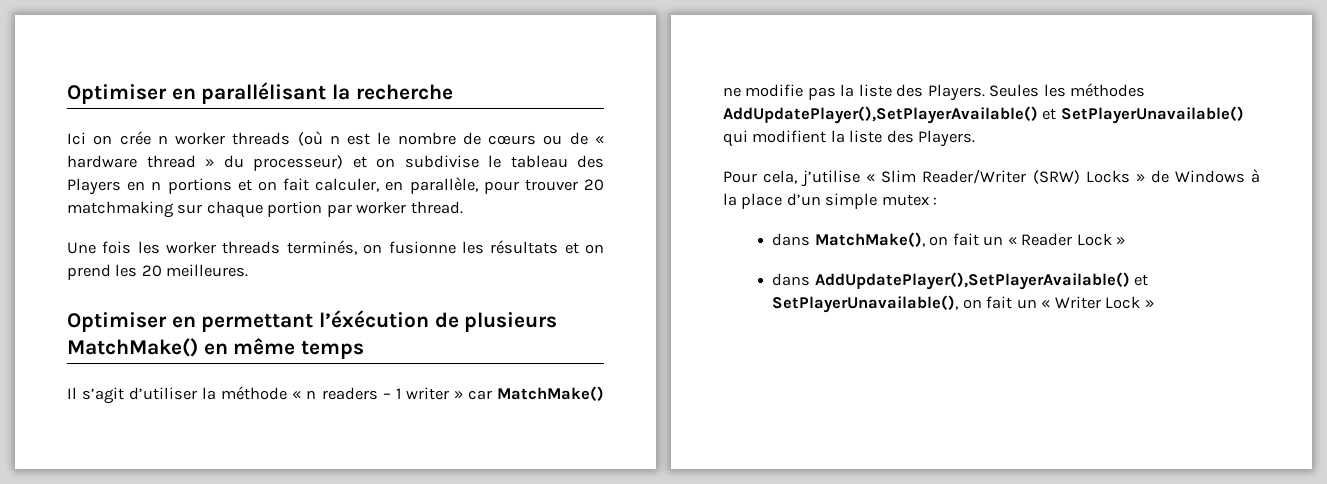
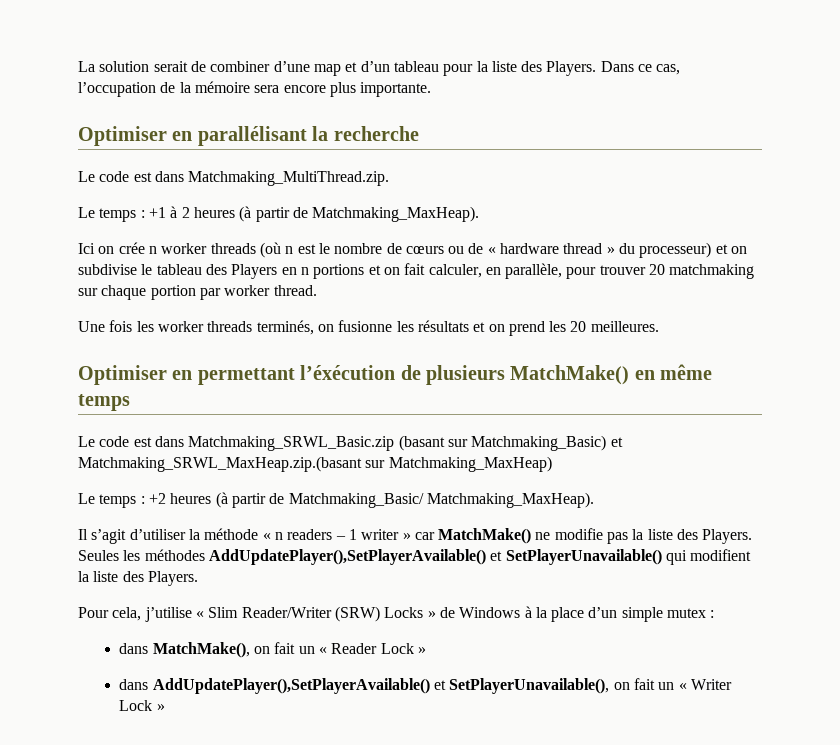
+ La solution serait de combiner d’une map et d’un tableau pour la liste des Players. Dans ce cas, l’occupation de la mémoire sera encore plus importante.
+ Le code est dans Matchmaking_MultiThread.zip.
+ Le temps : +1 à 2 heures (à partir de Matchmaking_MaxHeap).
+ Le code est dans Matchmaking_SRWL_Basic.zip (basant sur Matchmaking_Basic) et Matchmaking_SRWL_MaxHeap.zip.(basant sur Matchmaking_MaxHeap)
+ Le temps : +2 heures (à partir de Matchmaking_Basic/ Matchmaking_MaxHeap).

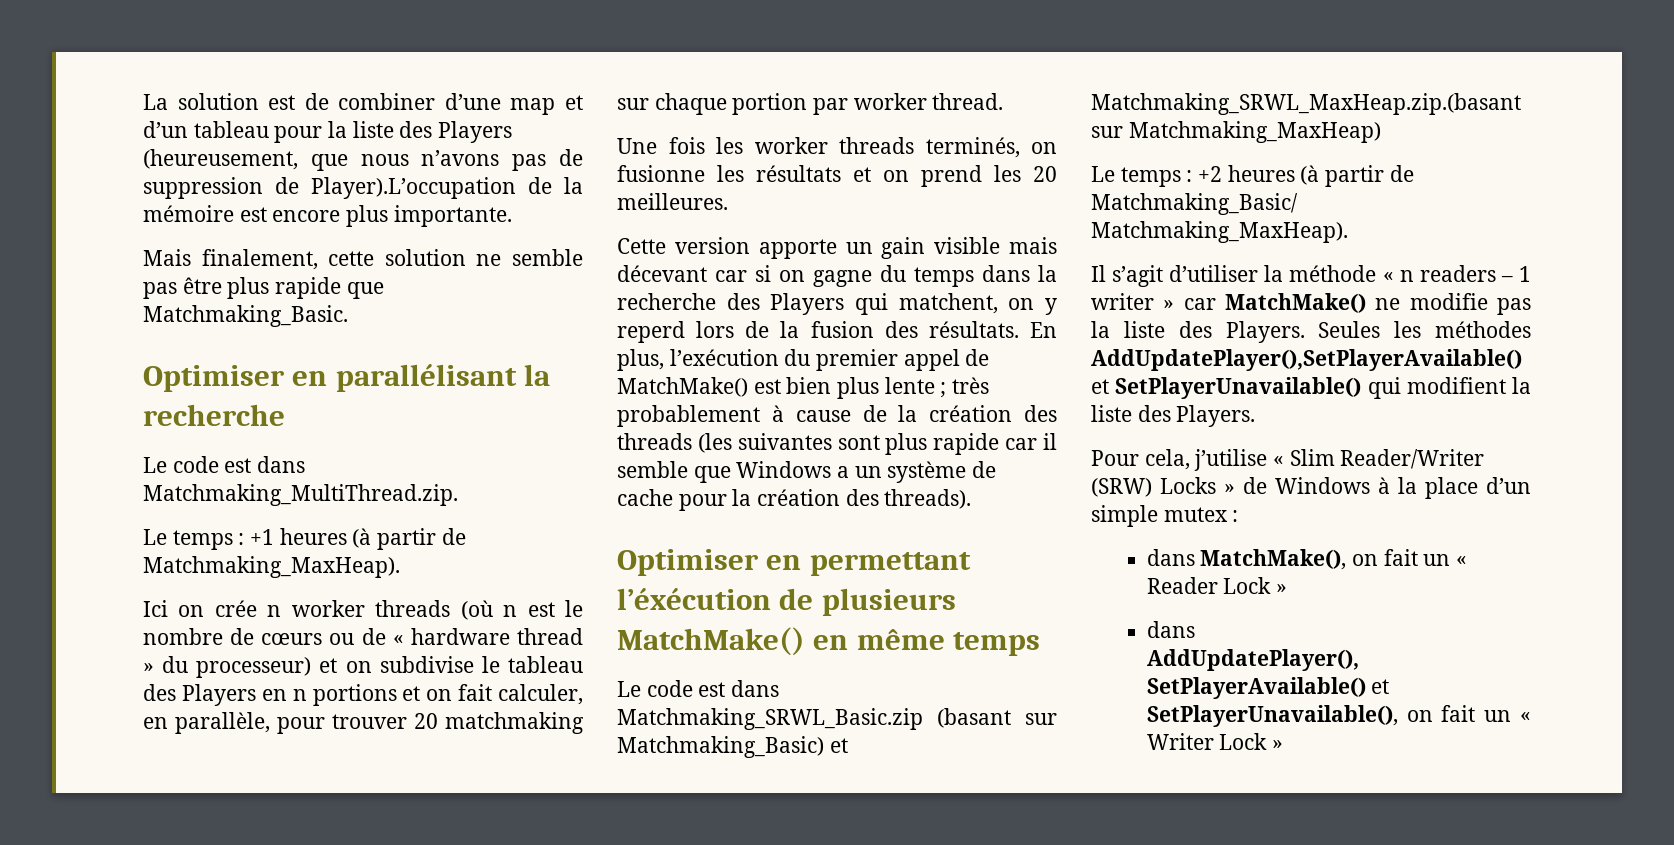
- La solution serait de combiner d’une map et d’un tableau pour la liste des Players. Dans ce cas, l’occupation de la mémoire sera encore plus importante.
+ La solution est de combiner d’une map et d’un tableau pour la liste des Players (heureusement, que nous n’avons pas de suppression de Player).L’occupation de la mémoire est encore plus importante.
+ Mais finalement, cette solution ne semble pas être plus rapide que Matchmaking_Basic.
- Le temps : +1 à 2 heures (à partir de Matchmaking_MaxHeap).
+ Le temps : +1 heures (à partir de Matchmaking_MaxHeap).
+ Cette version apporte un gain visible mais décevant car si on gagne du temps dans la recherche des Players qui matchent, on y reperd lors de la fusion des résultats. En plus, l’exécution du premier appel de MatchMake() est bien plus lente ; très probablement à cause de la création des threads (les suivantes sont plus rapide car il semble que Windows a un système de cache pour la création des threads).

